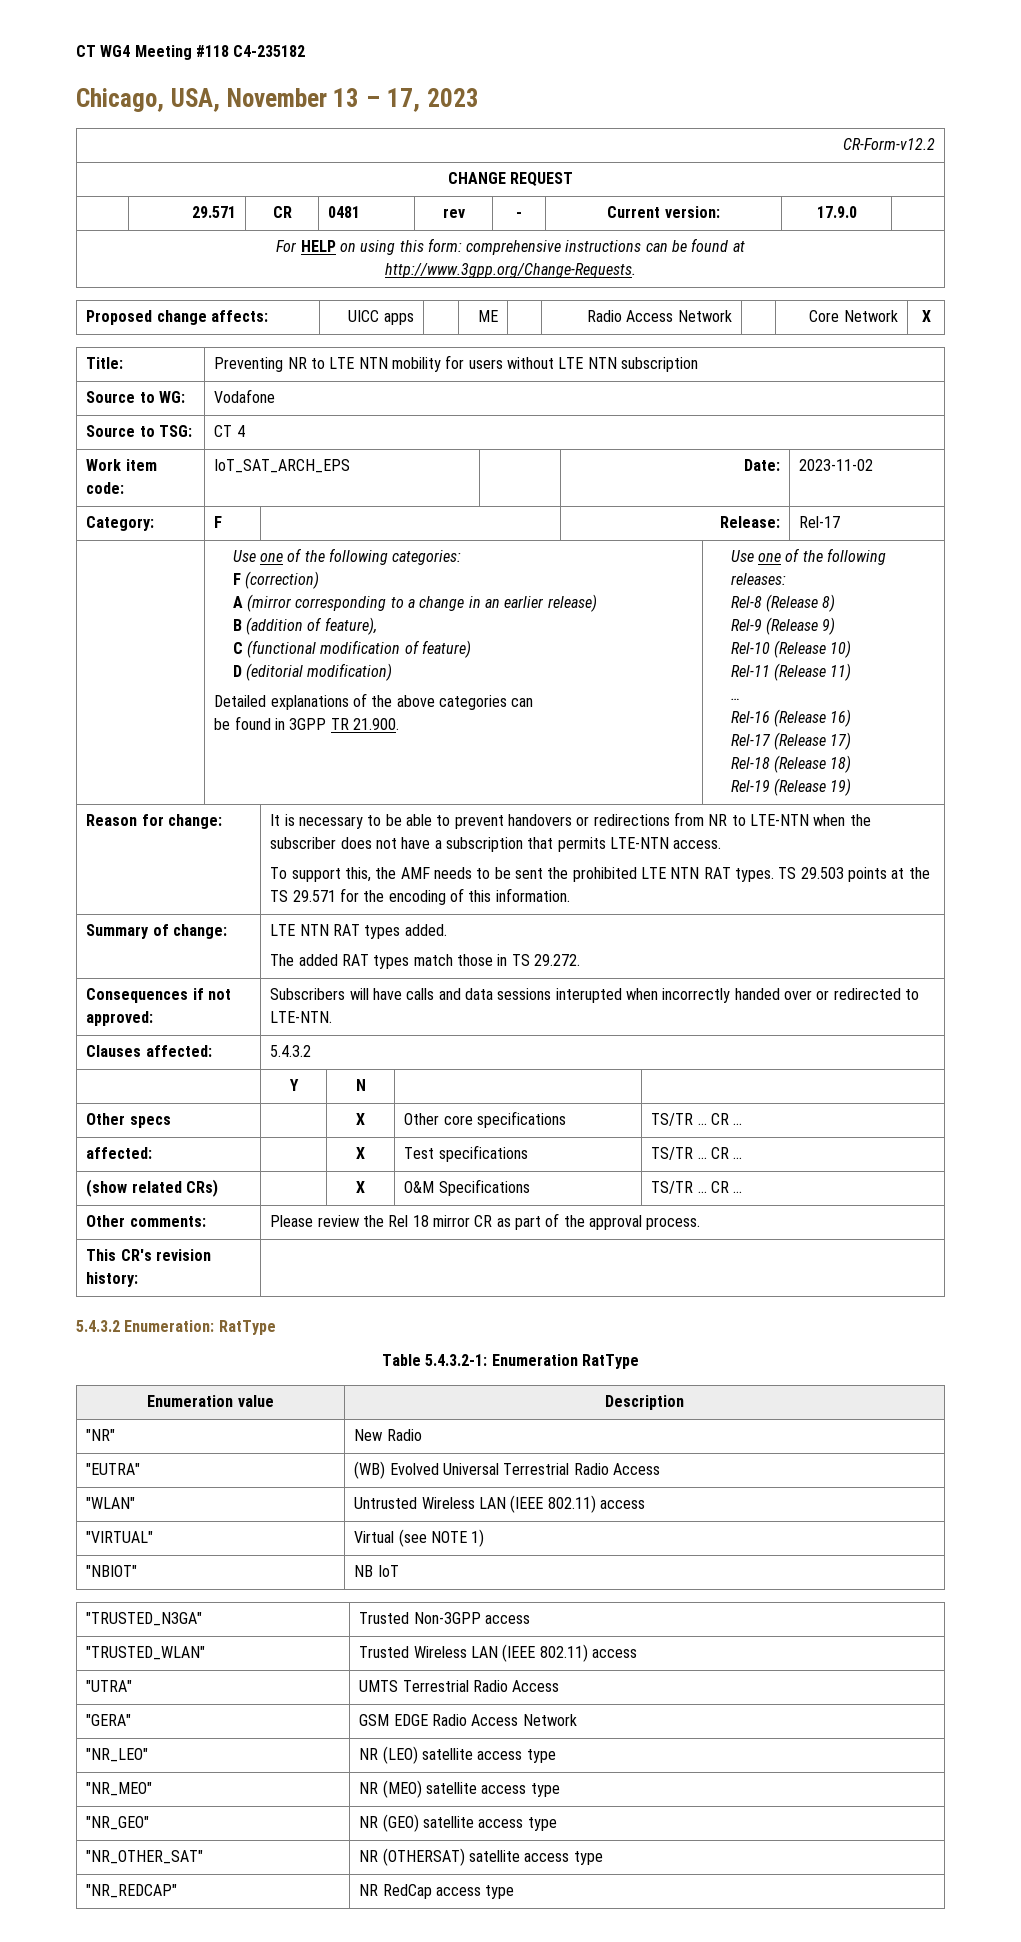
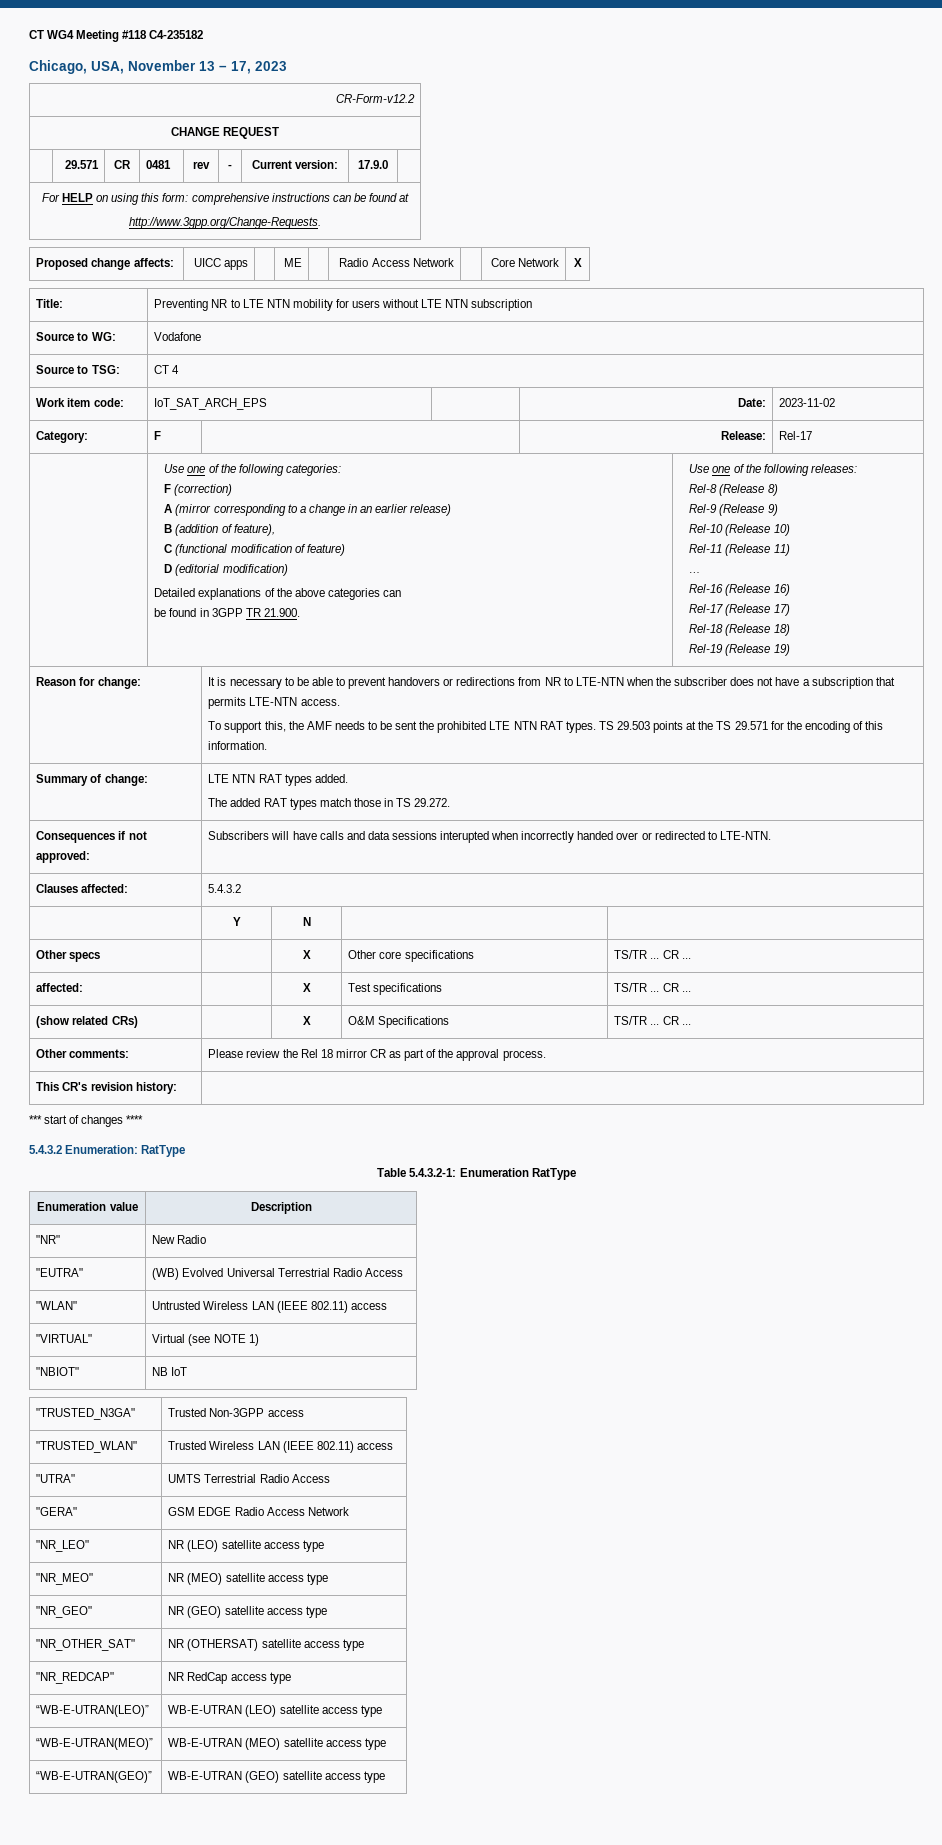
+ *** start of changes ****
+ “WB-E-UTRAN(LEO)” | WB-E-UTRAN (LEO) satellite access type
+ “WB-E-UTRAN(MEO)” | WB-E-UTRAN (MEO) satellite access type
+ “WB-E-UTRAN(GEO)” | WB-E-UTRAN (GEO) satellite access type

